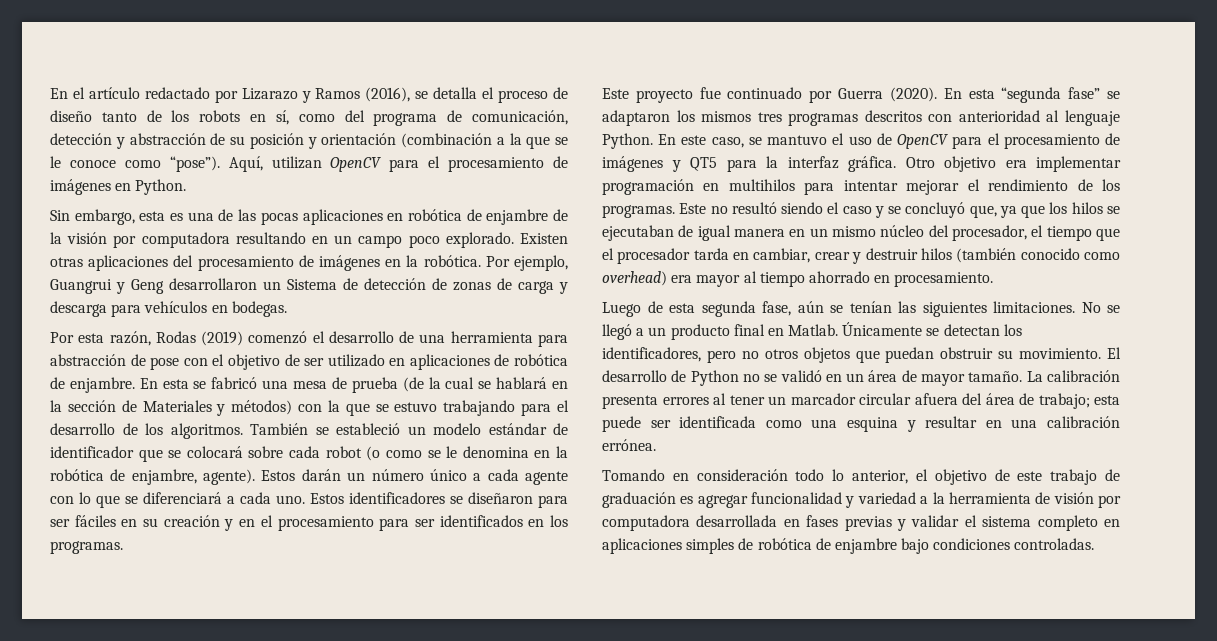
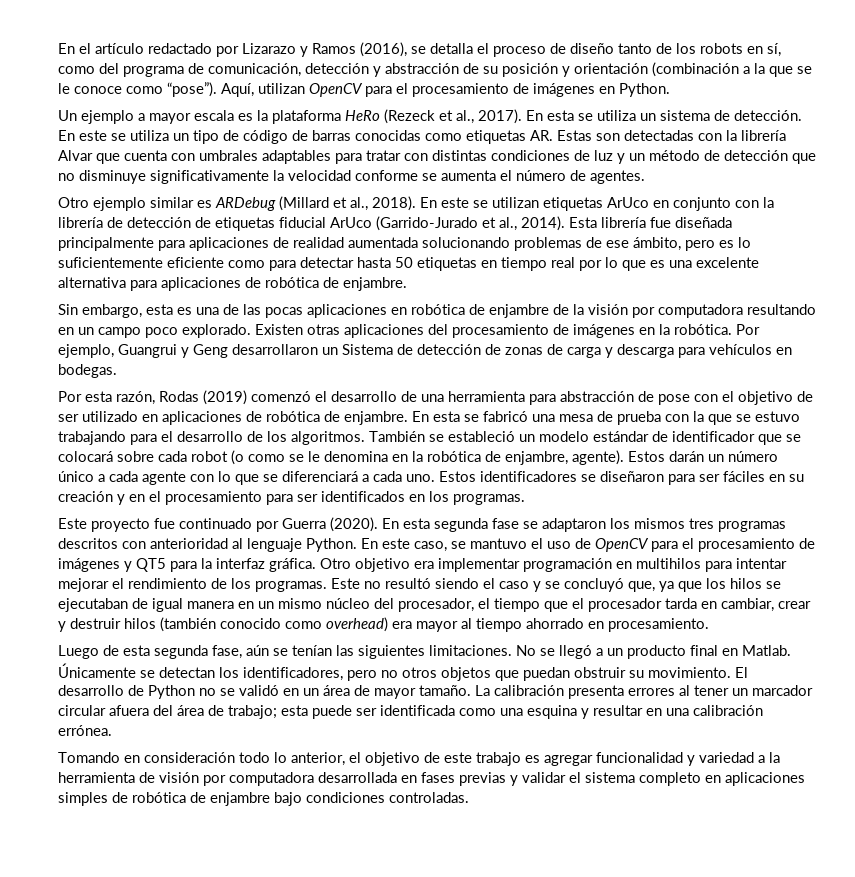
+ Un ejemplo a mayor escala es la plataforma HeRo (Rezeck et al., 2017). En esta se utiliza un sistema de detección. En este se utiliza un tipo de código de barras conocidas como etiquetas AR. Estas son detectadas con la librería Alvar que cuenta con umbrales adaptables para tratar con distintas condiciones de luz y un método de detección que no disminuye significativamente la velocidad conforme se aumenta el número de agentes.
+ Otro ejemplo similar es ARDebug (Millard et al., 2018). En este se utilizan etiquetas ArUco en conjunto con la librería de detección de etiquetas fiducial ArUco (Garrido-Jurado et al., 2014). Esta librería fue diseñada principalmente para aplicaciones de realidad aumentada solucionando problemas de ese ámbito, pero es lo suficientemente eficiente como para detectar hasta 50 etiquetas en tiempo real por lo que es una excelente alternativa para aplicaciones de robótica de enjambre.
- En esta se fabricó una mesa de prueba (de la cual se hablará en la sección de Materiales y métodos) con la que se estuvo trabajando para el desarrollo de los algoritmos.
+ En esta se fabricó una mesa de prueba con la que se estuvo trabajando para el desarrollo de los algoritmos.
- En esta “segunda fase” se adaptaron los mismos tres programas descritos con anterioridad al lenguaje Python.
+ En esta segunda fase se adaptaron los mismos tres programas descritos con anterioridad al lenguaje Python.
- Tomando en consideración todo lo anterior, el objetivo de este trabajo de graduación es agregar funcionalidad y variedad a la herramienta de visión por computadora desarrollada en fases previas y validar el sistema completo en aplicaciones simples de robótica de enjambre bajo condiciones controladas.
+ Tomando en consideración todo lo anterior, el objetivo de este trabajo es agregar funcionalidad y variedad a la herramienta de visión por computadora desarrollada en fases previas y validar el sistema completo en aplicaciones simples de robótica de enjambre bajo condiciones controladas.

